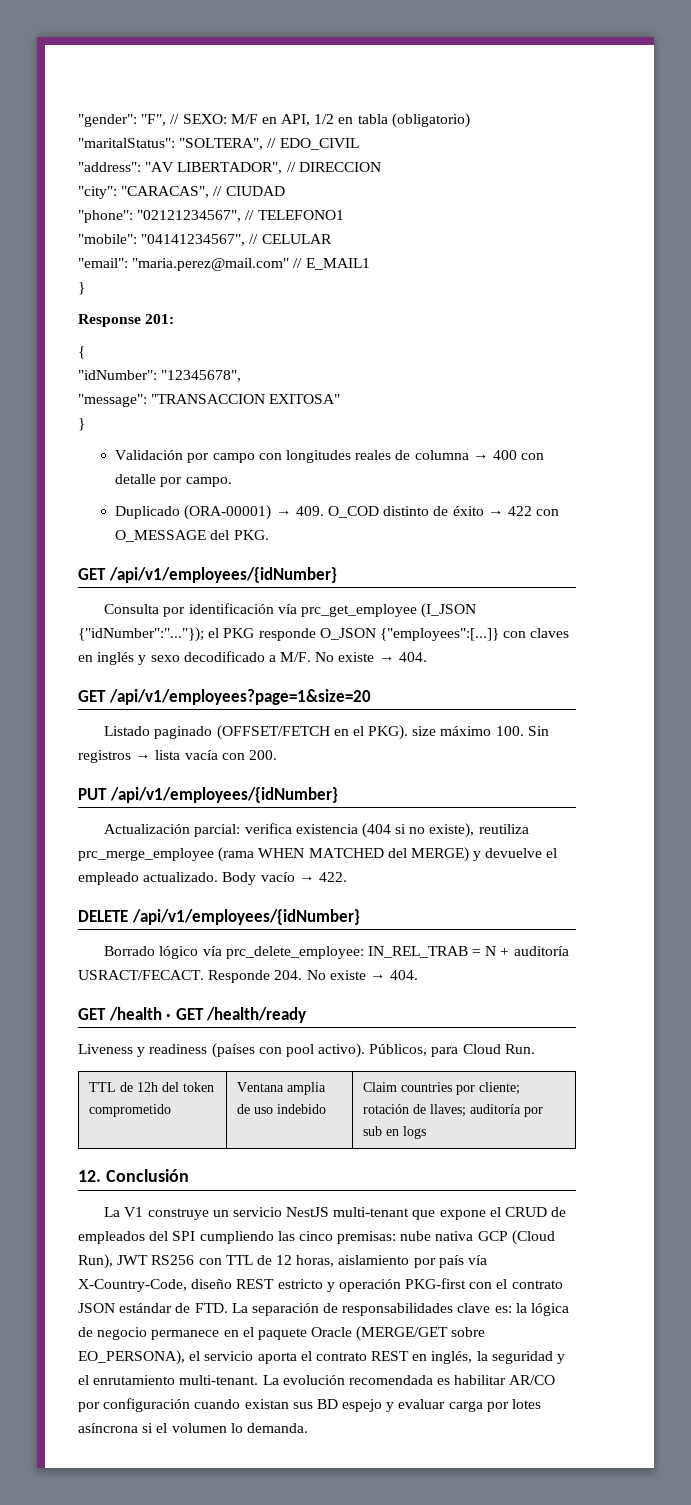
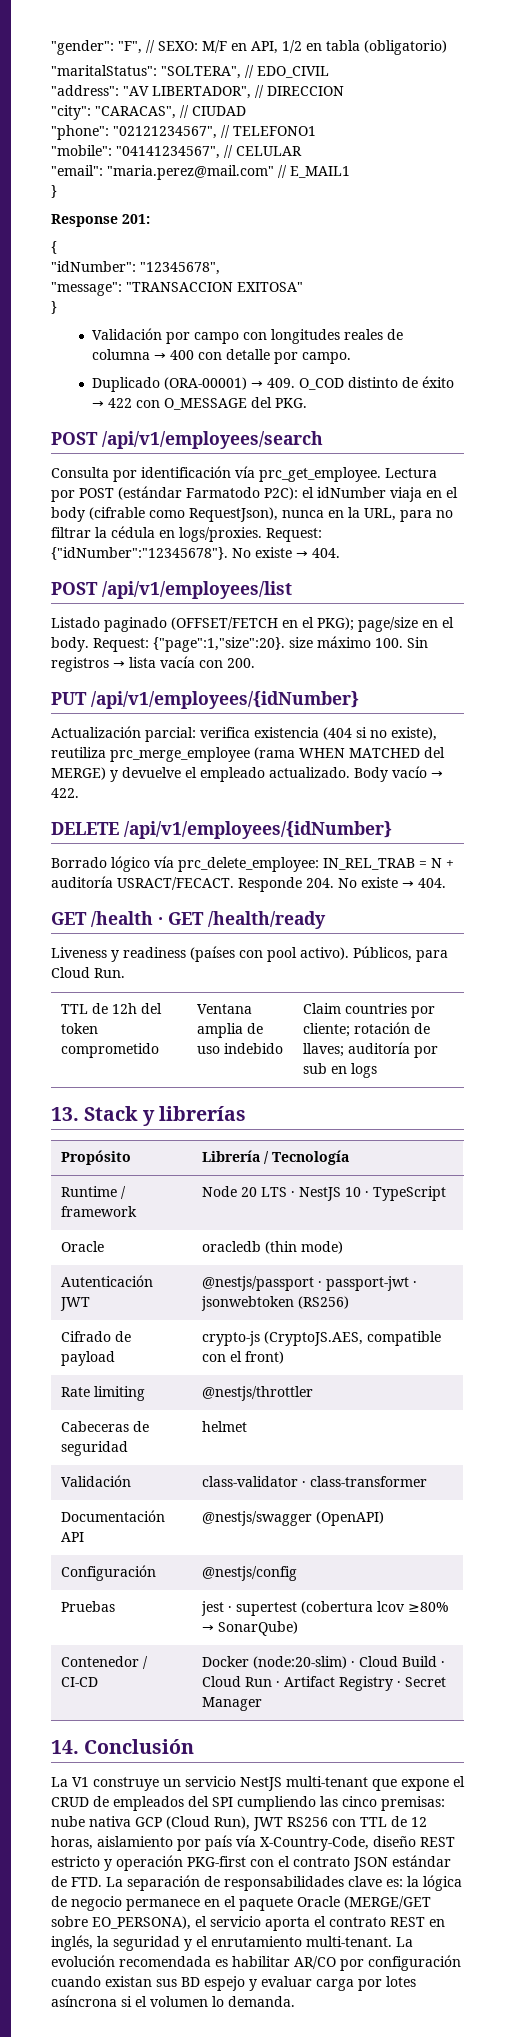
- GET /api/v1/employees/{idNumber}
+ POST /api/v1/employees/search
- Consulta por identificación vía prc_get_employee (I_JSON {"idNumber":"..."}); el PKG responde O_JSON {"employees":[...]} con claves en inglés y sexo decodificado a M/F. No existe → 404.
- GET /api/v1/employees?page=1&size=20
+ Consulta por identificación vía prc_get_employee. Lectura por POST (estándar Farmatodo P2C): el idNumber viaja en el body (cifrable como RequestJson), nunca en la URL, para no filtrar la cédula en logs/proxies. Request: {"idNumber":"12345678"}. No existe → 404.
+ POST /api/v1/employees/list
- Listado paginado (OFFSET/FETCH en el PKG). size máximo 100. Sin registros → lista vacía con 200.
+ Listado paginado (OFFSET/FETCH en el PKG); page/size en el body. Request: {"page":1,"size":20}. size máximo 100. Sin registros → lista vacía con 200.
- 12. Conclusión
+ 13. Stack y librerías
+ Propósito | Librería / Tecnología
+ Runtime / framework | Node 20 LTS · NestJS 10 · TypeScript
+ Oracle | oracledb (thin mode)
+ Autenticación JWT | @nestjs/passport · passport-jwt · jsonwebtoken (RS256)
+ Cifrado de payload | crypto-js (CryptoJS.AES, compatible con el front)
+ Rate limiting | @nestjs/throttler
+ Cabeceras de seguridad | helmet
+ Validación | class-validator · class-transformer
+ Documentación API | @nestjs/swagger (OpenAPI)
+ Configuración | @nestjs/config
+ Pruebas | jest · supertest (cobertura lcov ≥80% → SonarQube)
+ Contenedor / CI-CD | Docker (node:20-slim) · Cloud Build · Cloud Run · Artifact Registry · Secret Manager
+ 14. Conclusión

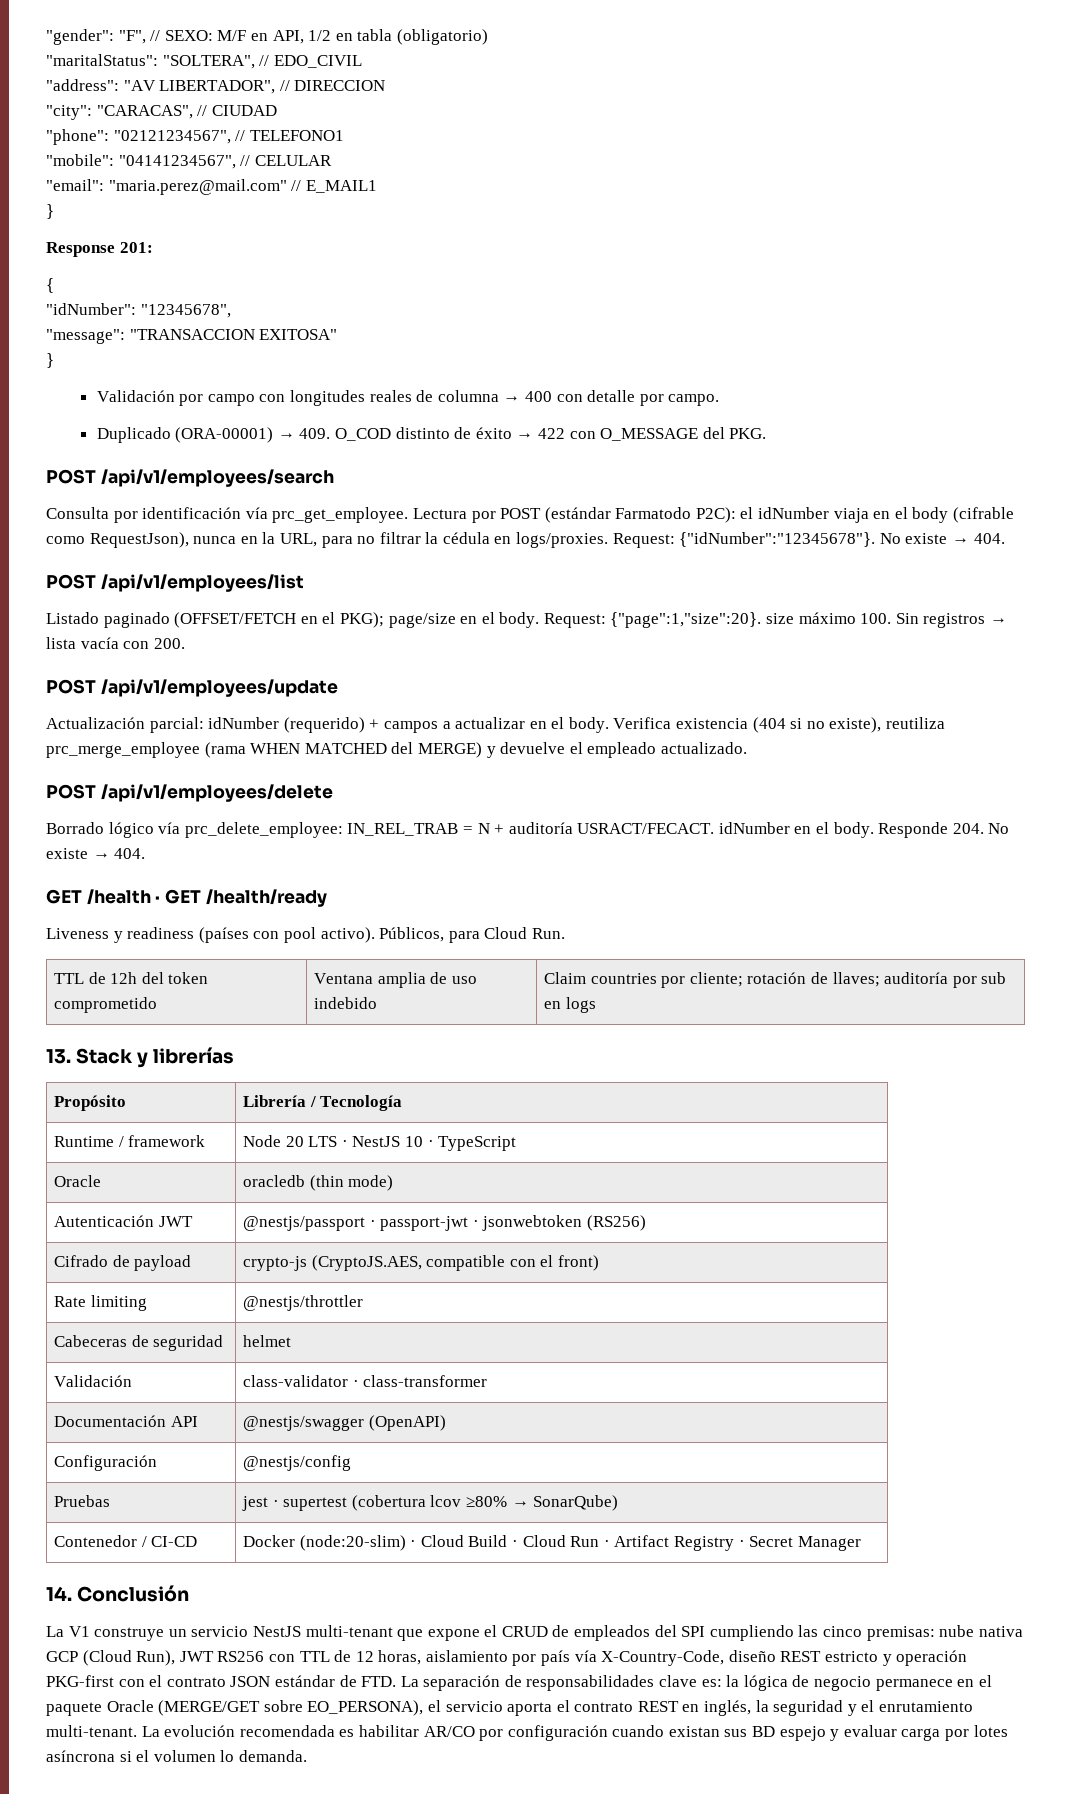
- PUT /api/v1/employees/{idNumber}
+ POST /api/v1/employees/update
- Actualización parcial: verifica existencia (404 si no existe), reutiliza prc_merge_employee (rama WHEN MATCHED del MERGE) y devuelve el empleado actualizado. Body vacío → 422.
- DELETE /api/v1/employees/{idNumber}
+ Actualización parcial: idNumber (requerido) + campos a actualizar en el body. Verifica existencia (404 si no existe), reutiliza prc_merge_employee (rama WHEN MATCHED del MERGE) y devuelve el empleado actualizado.
+ POST /api/v1/employees/delete
- Borrado lógico vía prc_delete_employee: IN_REL_TRAB = N + auditoría USRACT/FECACT.
+ Borrado lógico vía prc_delete_employee: IN_REL_TRAB = N + auditoría USRACT/FECACT. idNumber en el body.

